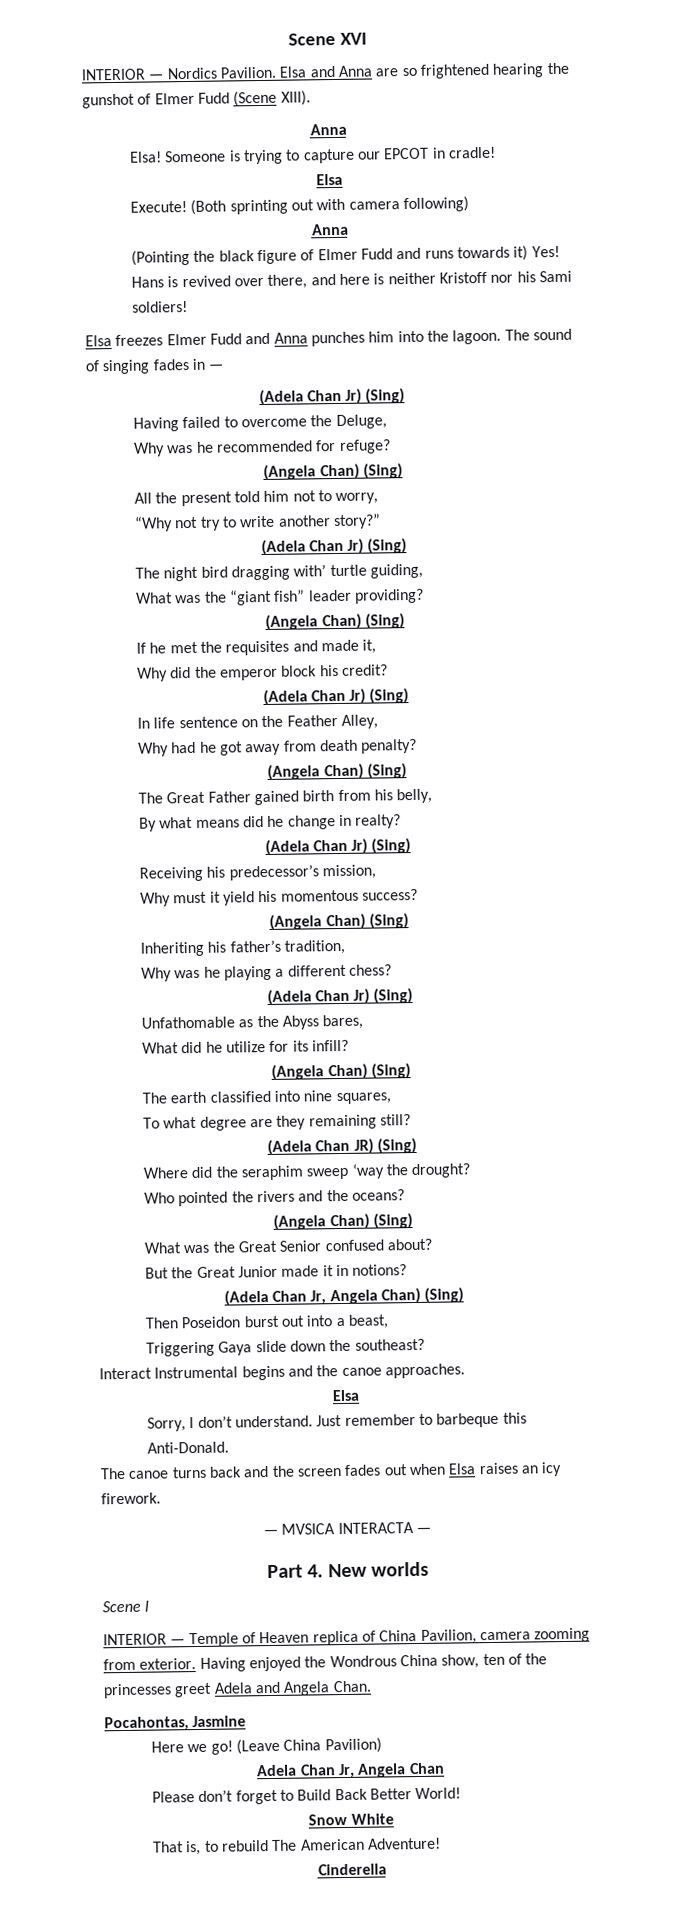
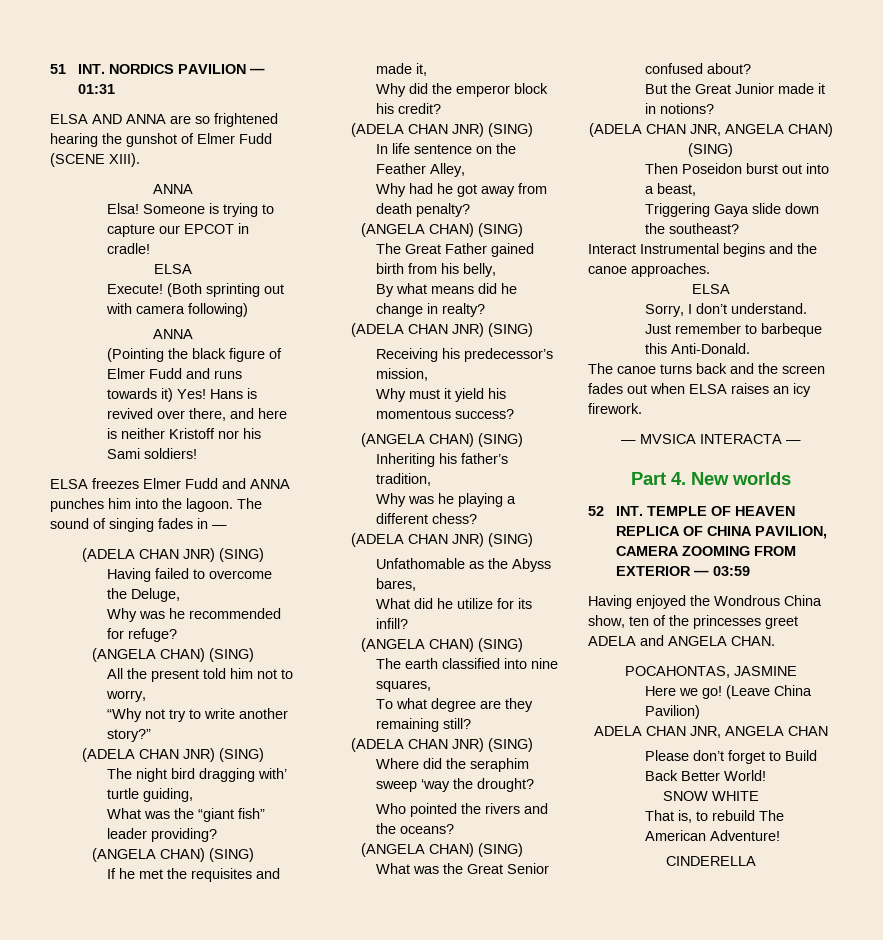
- Scene XVI
- INTERIOR — Nordics Pavilion. Elsa and Anna are so frightened hearing the gunshot of Elmer Fudd (Scene XIII).
- Anna
+ 51 INT. NORDICS PAVILION — 01:31
+ ELSA AND ANNA are so frightened hearing the gunshot of Elmer Fudd (SCENE XIII).
+ ANNA
  Someone is trying to capture our EPCOT in cradle!
- Elsa
+ ELSA
  (Both sprinting out with camera following)
- Anna
+ ANNA
- Elsa freezes Elmer Fudd and Anna punches him into the lagoon.
+ ELSA freezes Elmer Fudd and ANNA punches him into the lagoon.
  The sound of singing fades in —
- (Adela Chan Jr) (Sing)
+ (ADELA CHAN JNR) (SING)
  Why was he recommended for refuge?
- (Angela Chan) (Sing)
+ (ANGELA CHAN) (SING)
  “Why not try to write another story?”
- (Adela Chan Jr) (Sing)
+ (ADELA CHAN JNR) (SING)
  What was the “giant fish” leader providing?
- (Angela Chan) (Sing)
+ (ANGELA CHAN) (SING)
  Why did the emperor block his credit?
- (Adela Chan Jr) (Sing)
+ (ADELA CHAN JNR) (SING)
  Why had he got away from death penalty?
- (Angela Chan) (Sing)
+ (ANGELA CHAN) (SING)
  By what means did he change in realty?
- (Adela Chan Jr) (Sing)
+ (ADELA CHAN JNR) (SING)
  Why must it yield his momentous success?
- (Angela Chan) (Sing)
+ (ANGELA CHAN) (SING)
  Why was he playing a different chess?
- (Adela Chan Jr) (Sing)
+ (ADELA CHAN JNR) (SING)
  What did he utilize for its infill?
- (Angela Chan) (Sing)
+ (ANGELA CHAN) (SING)
  To what degree are they remaining still?
- (Adela Chan JR) (Sing)
+ (ADELA CHAN JNR) (SING)
  Who pointed the rivers and the oceans?
- (Angela Chan) (Sing)
+ (ANGELA CHAN) (SING)
- (Adela Chan Jr, Angela Chan) (Sing)
+ (ADELA CHAN JNR, ANGELA CHAN) (SING)
  Interact Instrumental begins and the canoe approaches.
- Elsa
+ ELSA
- The canoe turns back and the screen fades out when Elsa raises an icy firework.
+ The canoe turns back and the screen fades out when ELSA raises an icy firework.
- Scene I
- INTERIOR — Temple of Heaven replica of China Pavilion, camera zooming from exterior. Having enjoyed the Wondrous China show, ten of the princesses greet Adela and Angela Chan.
- Pocahontas, Jasmine
+ 52 INT. TEMPLE OF HEAVEN REPLICA OF CHINA PAVILION, CAMERA ZOOMING FROM EXTERIOR — 03:59
+ Having enjoyed the Wondrous China show, ten of the princesses greet ADELA and ANGELA CHAN.
+ POCAHONTAS, JASMINE
- Adela Chan Jr, Angela Chan
+ ADELA CHAN JNR, ANGELA CHAN
- Snow White
+ SNOW WHITE
- Cinderella
+ CINDERELLA

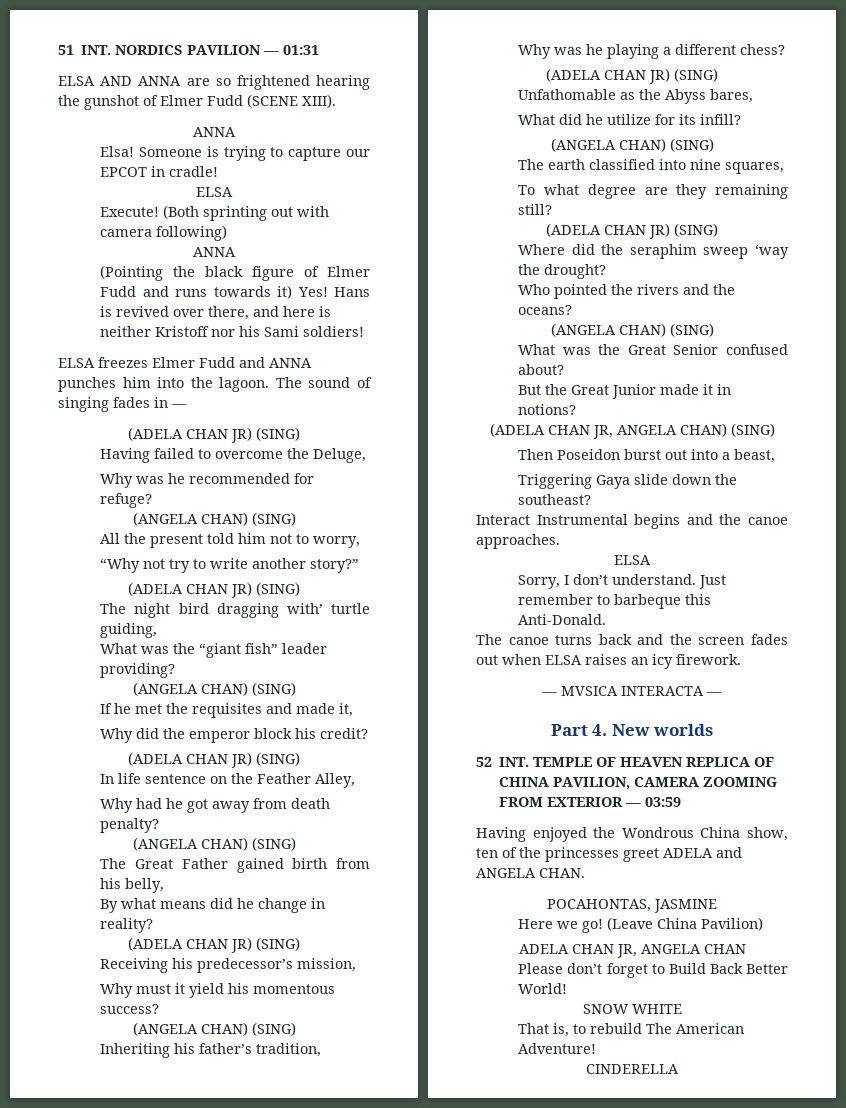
  The sound of singing fades in —
- (ADELA CHAN JNR) (SING)
+ (ADELA CHAN JR) (SING)
  “Why not try to write another story?”
- (ADELA CHAN JNR) (SING)
+ (ADELA CHAN JR) (SING)
  Why did the emperor block his credit?
- (ADELA CHAN JNR) (SING)
+ (ADELA CHAN JR) (SING)
- By what means did he change in realty?
- (ADELA CHAN JNR) (SING)
+ By what means did he change in reality?
+ (ADELA CHAN JR) (SING)
  Why was he playing a different chess?
- (ADELA CHAN JNR) (SING)
+ (ADELA CHAN JR) (SING)
  To what degree are they remaining still?
- (ADELA CHAN JNR) (SING)
+ (ADELA CHAN JR) (SING)
- (ADELA CHAN JNR, ANGELA CHAN) (SING)
+ (ADELA CHAN JR, ANGELA CHAN) (SING)
- ADELA CHAN JNR, ANGELA CHAN
+ ADELA CHAN JR, ANGELA CHAN

